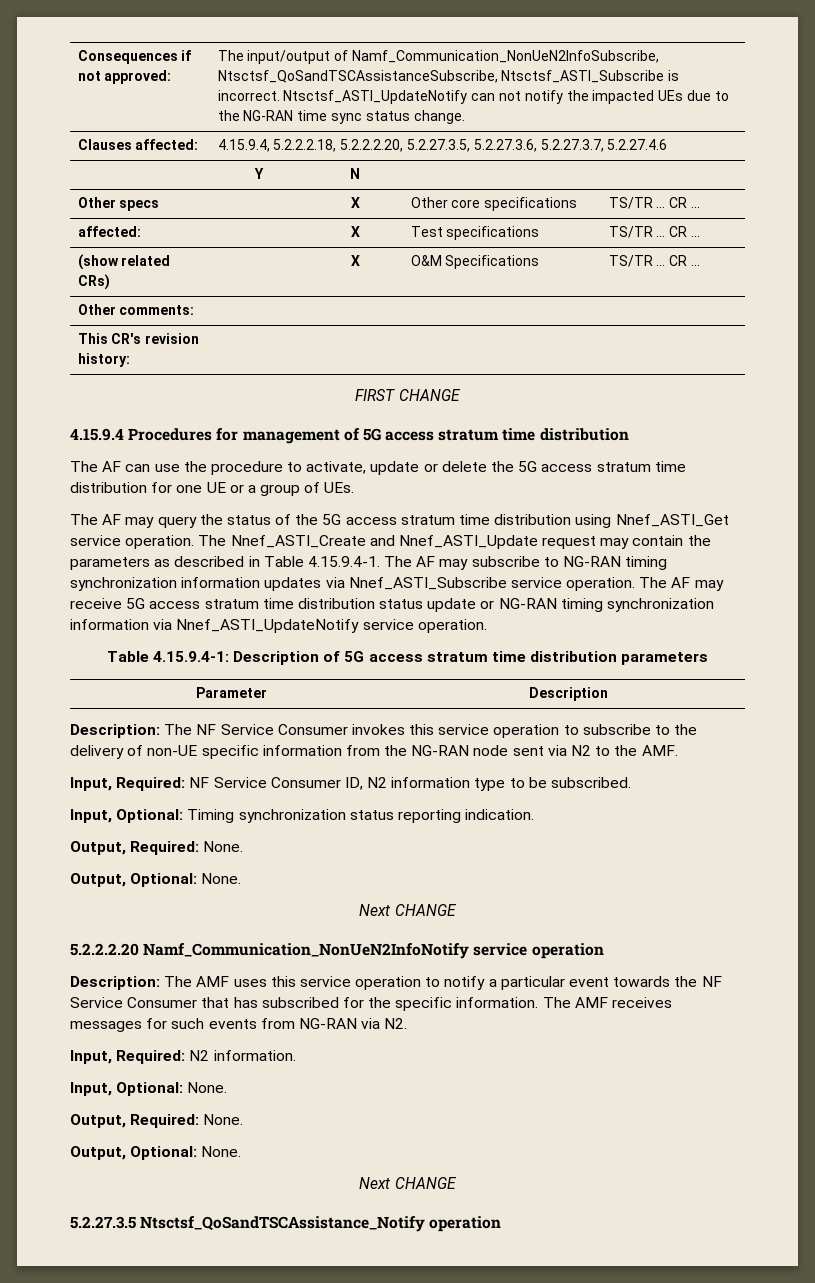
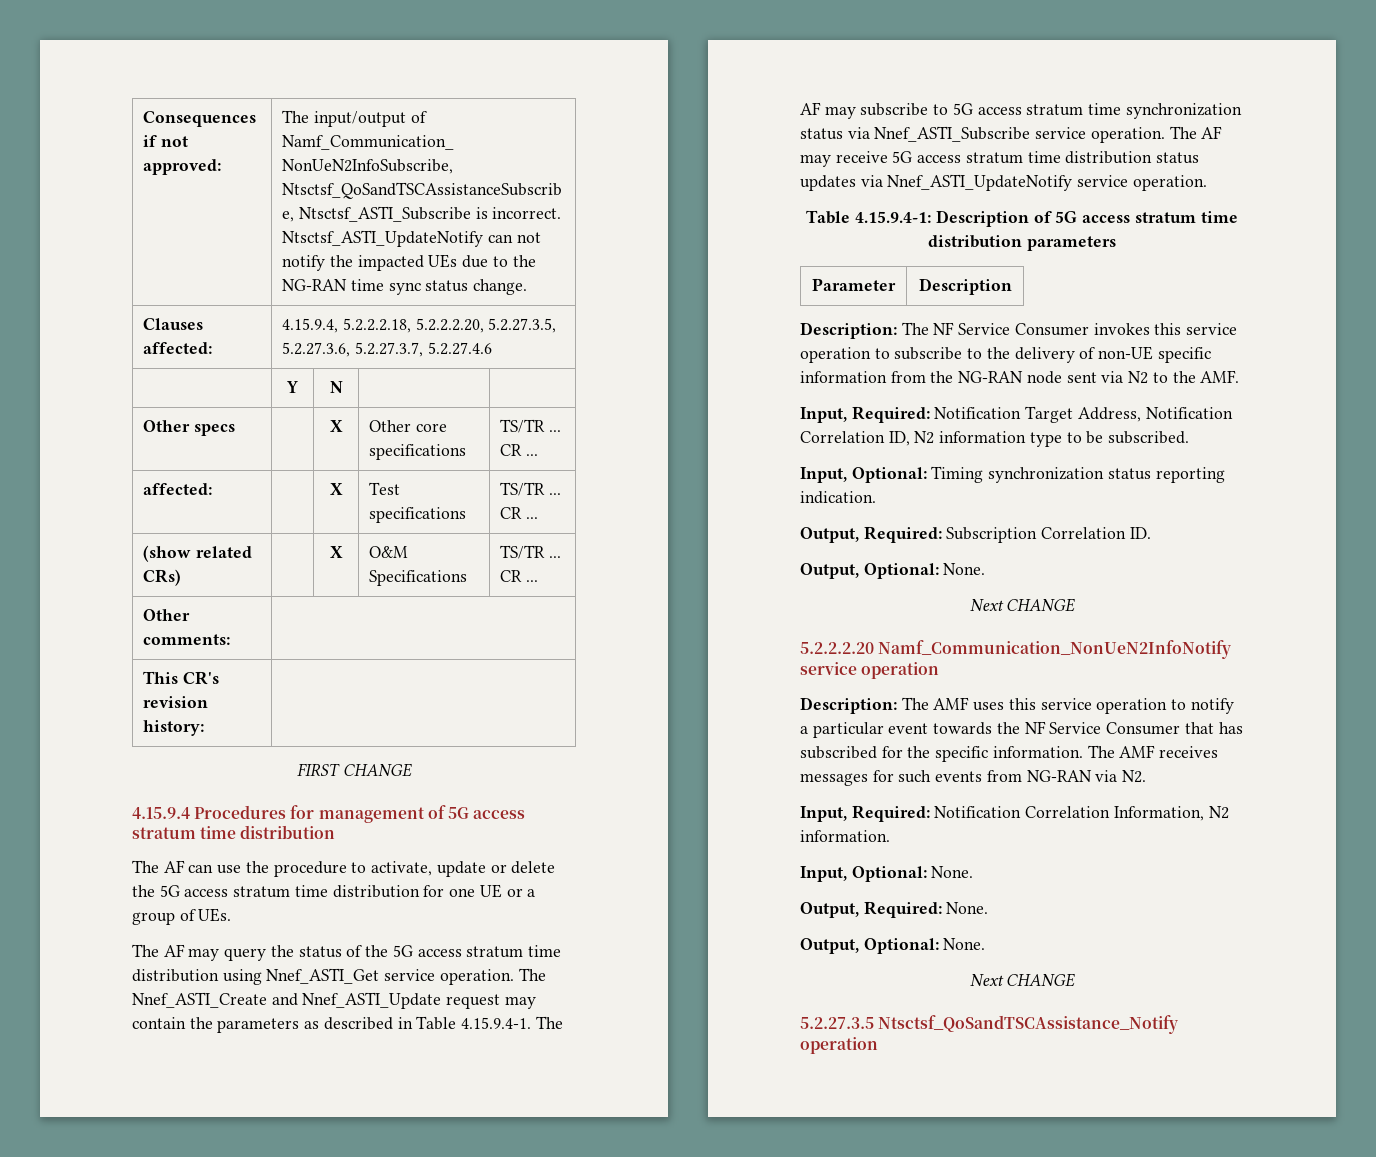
- The Nnef_ASTI_Create and Nnef_ASTI_Update request may contain the parameters as described in Table 4.15.9.4-1. The AF may subscribe to NG-RAN timing synchronization information updates via Nnef_ASTI_Subscribe service operation.
+ The Nnef_ASTI_Create and Nnef_ASTI_Update request may contain the parameters as described in Table 4.15.9.4-1. The AF may subscribe to 5G access stratum time synchronization status via Nnef_ASTI_Subscribe service operation.
- The AF may receive 5G access stratum time distribution status update or NG-RAN timing synchronization information via Nnef_ASTI_UpdateNotify service operation.
+ The AF may receive 5G access stratum time distribution status updates via Nnef_ASTI_UpdateNotify service operation.
- Input, Required: NF Service Consumer ID, N2 information type to be subscribed.
+ Input, Required: Notification Target Address, Notification Correlation ID, N2 information type to be subscribed.
  Input, Optional: Timing synchronization status reporting indication.
- Output, Required: None.
+ Output, Required: Subscription Correlation ID.
- Input, Required: N2 information.
+ Input, Required: Notification Correlation Information, N2 information.

